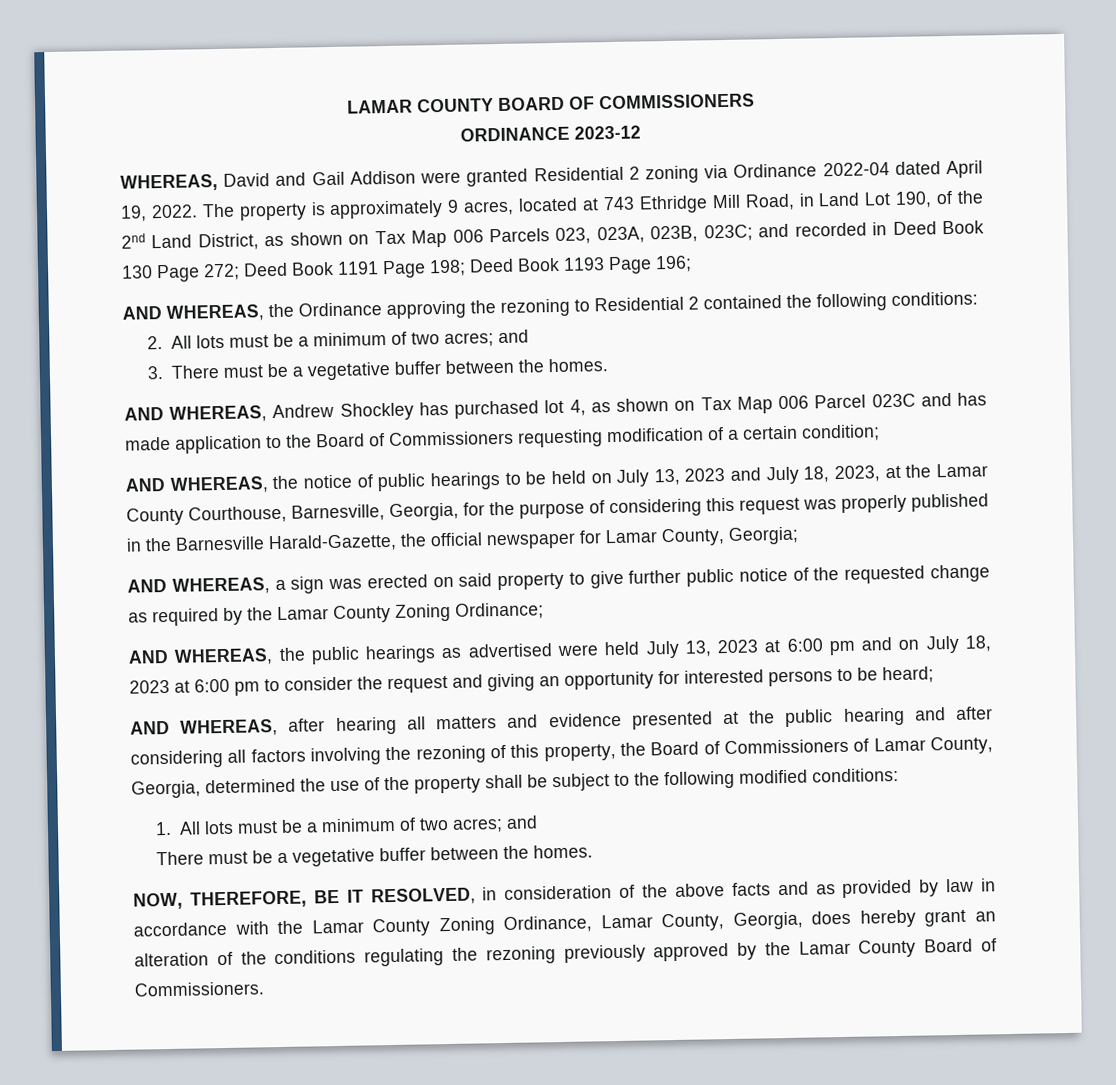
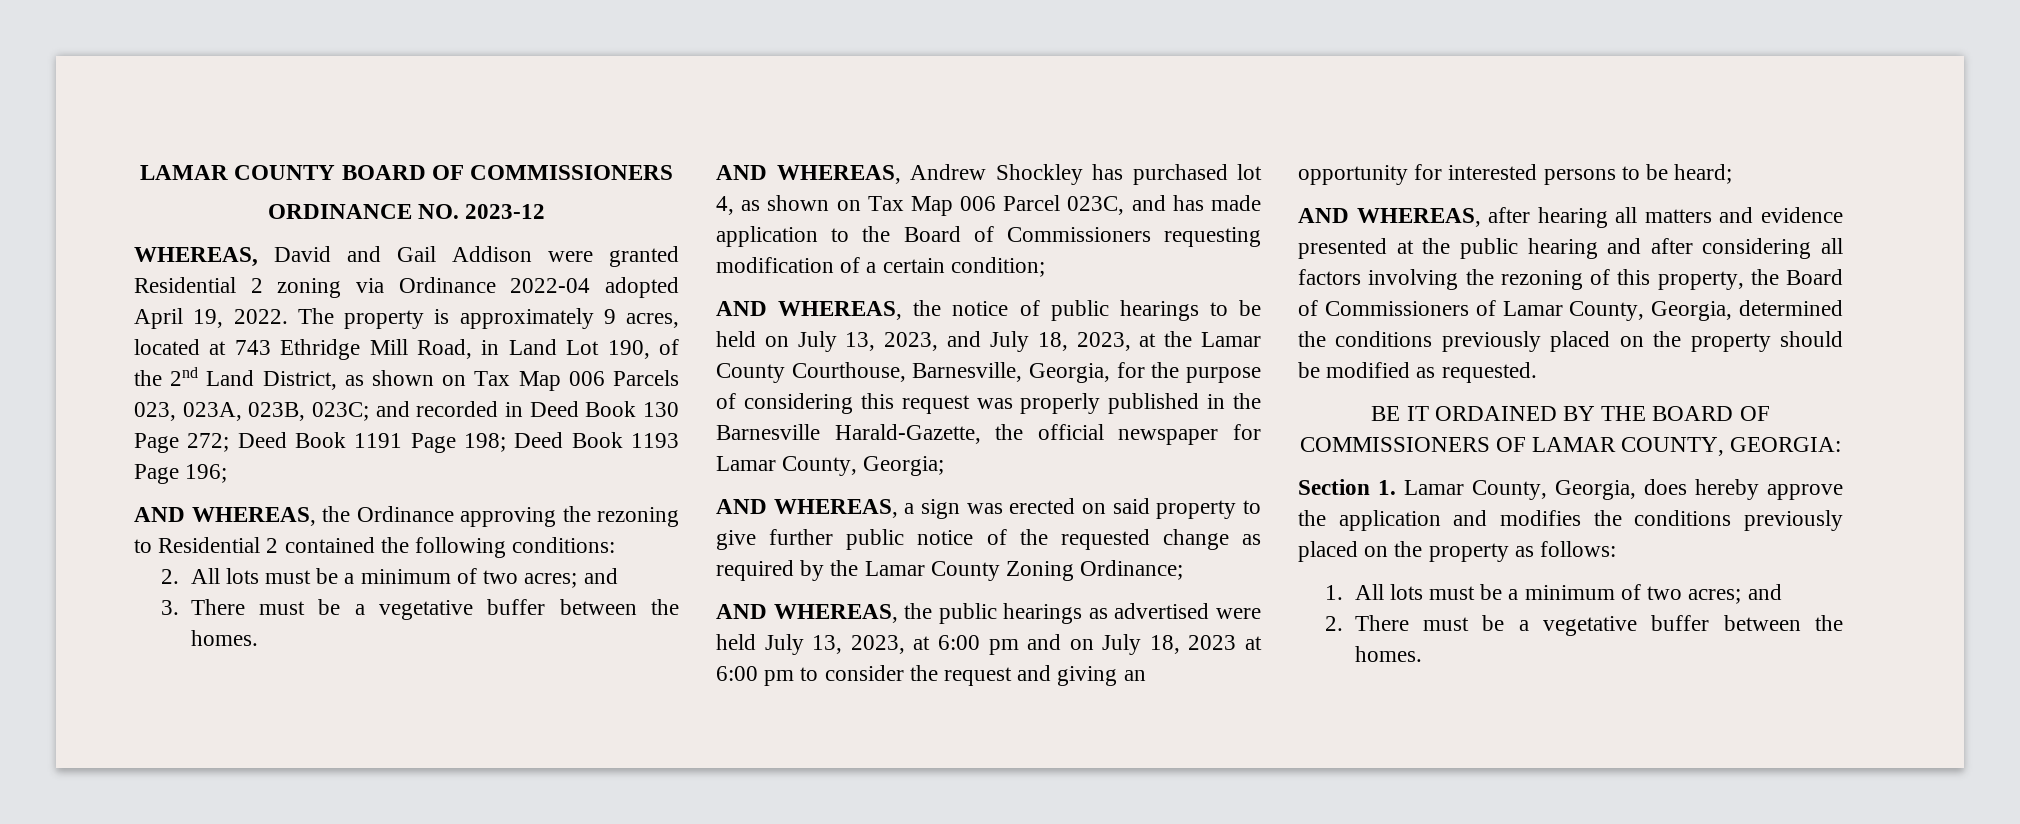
- ORDINANCE 2023-12
+ ORDINANCE NO. 2023-12
- WHEREAS, David and Gail Addison were granted Residential 2 zoning via Ordinance 2022-04 dated April 19, 2022.
+ WHEREAS, David and Gail Addison were granted Residential 2 zoning via Ordinance 2022-04 adopted April 19, 2022.
- AND WHEREAS, Andrew Shockley has purchased lot 4, as shown on Tax Map 006 Parcel 023C and has made application to the Board of Commissioners requesting modification of a certain condition;
+ AND WHEREAS, Andrew Shockley has purchased lot 4, as shown on Tax Map 006 Parcel 023C, and has made application to the Board of Commissioners requesting modification of a certain condition;
- AND WHEREAS, the notice of public hearings to be held on July 13, 2023 and July 18, 2023, at the Lamar County Courthouse, Barnesville, Georgia, for the purpose of considering this request was properly published in the Barnesville Harald-Gazette, the official newspaper for Lamar County, Georgia;
+ AND WHEREAS, the notice of public hearings to be held on July 13, 2023, and July 18, 2023, at the Lamar County Courthouse, Barnesville, Georgia, for the purpose of considering this request was properly published in the Barnesville Harald-Gazette, the official newspaper for Lamar County, Georgia;
- AND WHEREAS, the public hearings as advertised were held July 13, 2023 at 6:00 pm and on July 18, 2023 at 6:00 pm to consider the request and giving an opportunity for interested persons to be heard;
+ AND WHEREAS, the public hearings as advertised were held July 13, 2023, at 6:00 pm and on July 18, 2023 at 6:00 pm to consider the request and giving an opportunity for interested persons to be heard;
- AND WHEREAS, after hearing all matters and evidence presented at the public hearing and after considering all factors involving the rezoning of this property, the Board of Commissioners of Lamar County, Georgia, determined the use of the property shall be subject to the following modified conditions:
+ AND WHEREAS, after hearing all matters and evidence presented at the public hearing and after considering all factors involving the rezoning of this property, the Board of Commissioners of Lamar County, Georgia, determined the conditions previously placed on the property should be modified as requested.
+ BE IT ORDAINED BY THE BOARD OF COMMISSIONERS OF LAMAR COUNTY, GEORGIA:
+ Section 1. Lamar County, Georgia, does hereby approve the application and modifies the conditions previously placed on the property as follows:
  1. All lots must be a minimum of two acres; and
- There must be a vegetative buffer between the homes.
- NOW, THEREFORE, BE IT RESOLVED, in consideration of the above facts and as provided by law in accordance with the Lamar County Zoning Ordinance, Lamar County, Georgia, does hereby grant an alteration of the conditions regulating the rezoning previously approved by the Lamar County Board of Commissioners.
+ 2. There must be a vegetative buffer between the homes.

